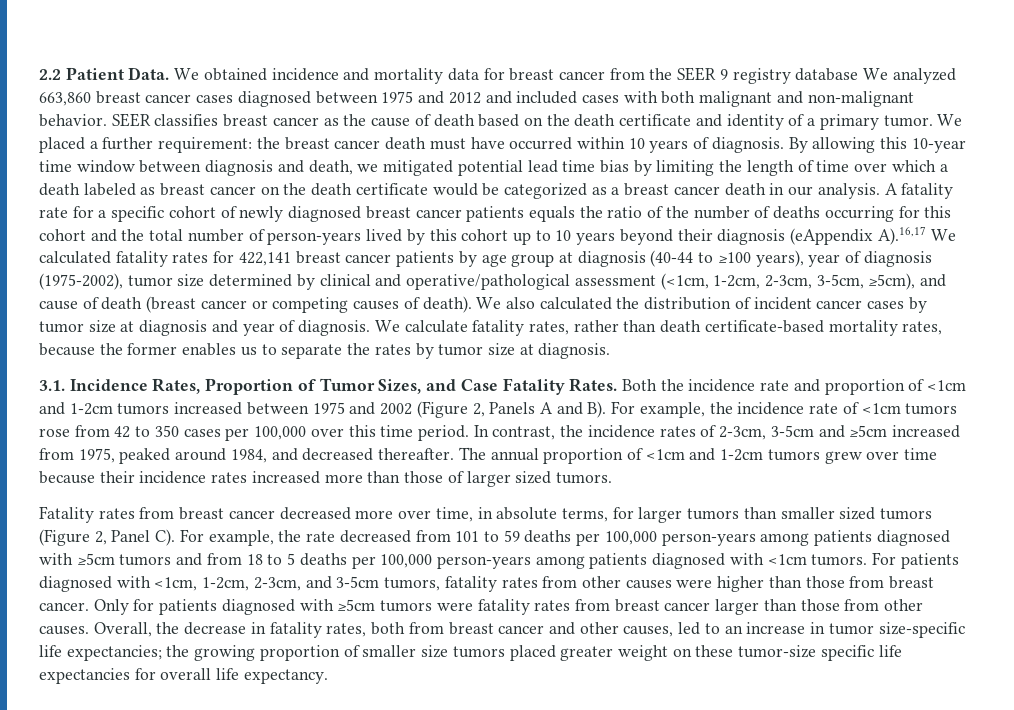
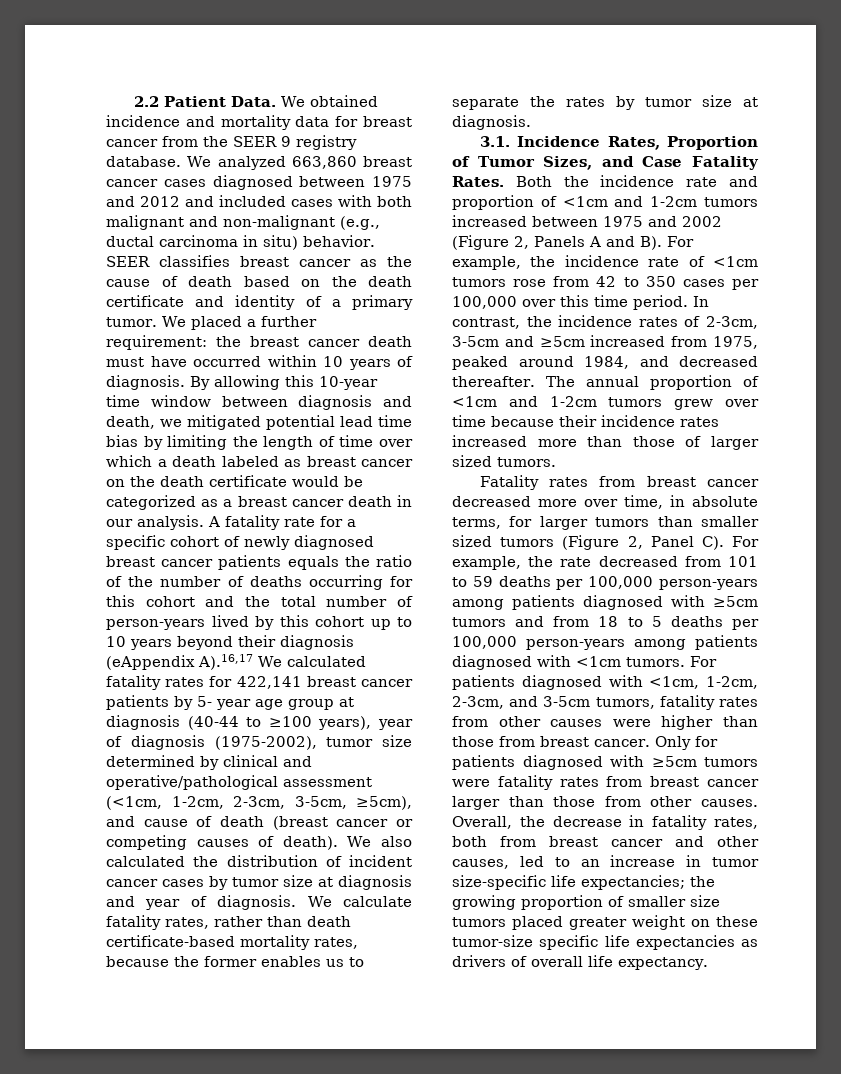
- We obtained incidence and mortality data for breast cancer from the SEER 9 registry database We analyzed 663,860 breast cancer cases diagnosed between 1975 and 2012 and included cases with both malignant and non-malignant behavior.
+ We obtained incidence and mortality data for breast cancer from the SEER 9 registry database. We analyzed 663,860 breast cancer cases diagnosed between 1975 and 2012 and included cases with both malignant and non-malignant (e.g., ductal carcinoma in situ) behavior.
- A fatality rate for a specific cohort of newly diagnosed breast cancer patients equals the ratio of the number of deaths occurring for this cohort and the total number of person-years lived by this cohort up to 10 years beyond their diagnosis (eAppendix A).16,17 We calculated fatality rates for 422,141 breast cancer patients by age group at diagnosis (40-44 to ≥100 years), year of diagnosis (1975-2002), tumor size determined by clinical and operative/pathological assessment (<1cm, 1-2cm, 2-3cm, 3-5cm, ≥5cm), and cause of death (breast cancer or competing causes of death).
+ A fatality rate for a specific cohort of newly diagnosed breast cancer patients equals the ratio of the number of deaths occurring for this cohort and the total number of person-years lived by this cohort up to 10 years beyond their diagnosis (eAppendix A).16,17 We calculated fatality rates for 422,141 breast cancer patients by 5- year age group at diagnosis (40-44 to ≥100 years), year of diagnosis (1975-2002), tumor size determined by clinical and operative/pathological assessment (<1cm, 1-2cm, 2-3cm, 3-5cm, ≥5cm), and cause of death (breast cancer or competing causes of death).
- Overall, the decrease in fatality rates, both from breast cancer and other causes, led to an increase in tumor size-specific life expectancies; the growing proportion of smaller size tumors placed greater weight on these tumor-size specific life expectancies for overall life expectancy.
+ Overall, the decrease in fatality rates, both from breast cancer and other causes, led to an increase in tumor size-specific life expectancies; the growing proportion of smaller size tumors placed greater weight on these tumor-size specific life expectancies as drivers of overall life expectancy.

